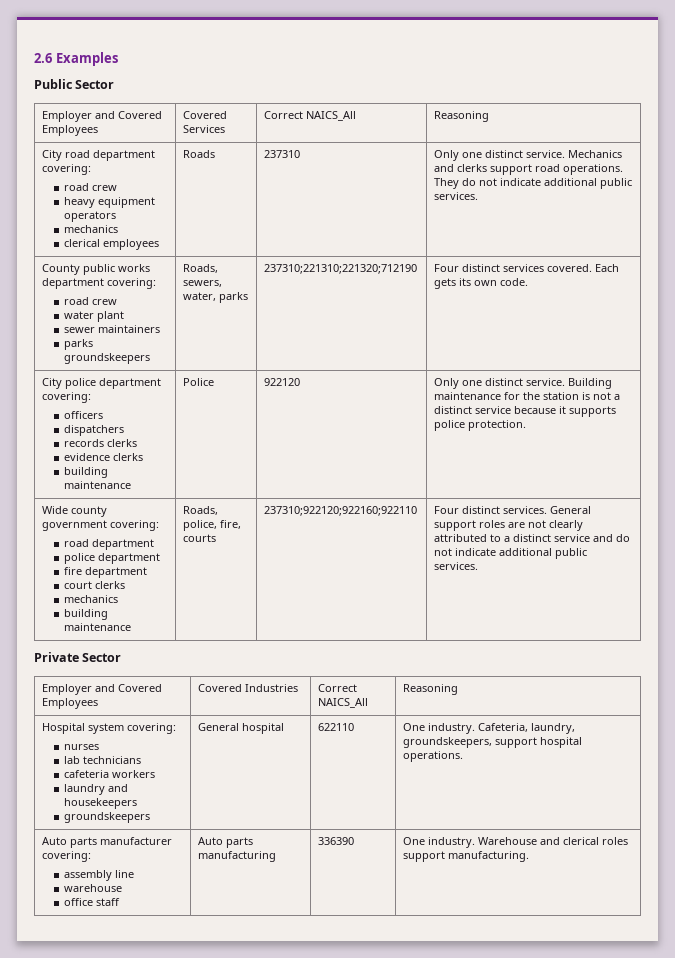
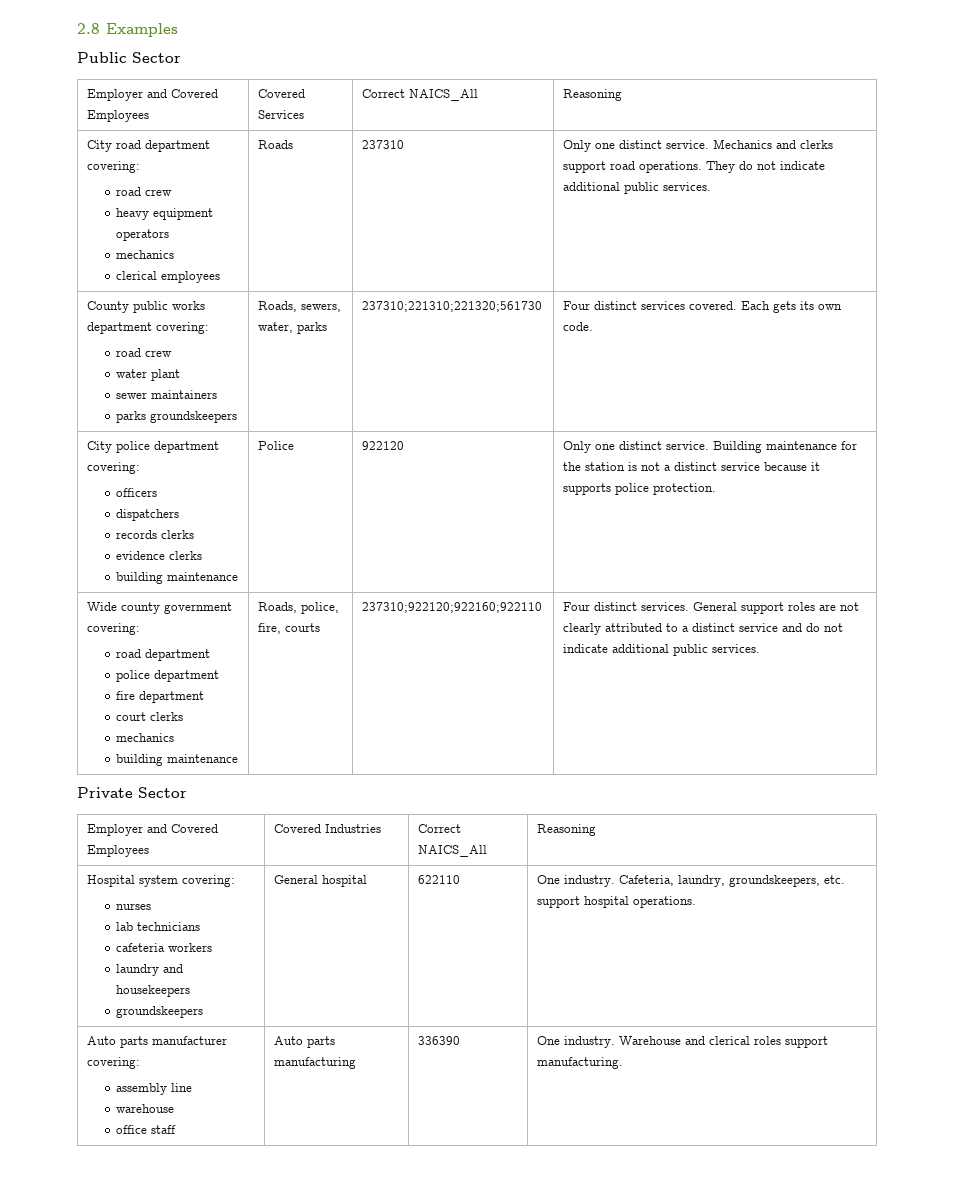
- 2.6 Examples
+ 2.8 Examples
  County public works department covering:
  road crew
  water plant
  sewer maintainers
- parks groundskeepers | Roads, sewers, water, parks | 237310;221310;221320;712190 | Four distinct services covered. Each gets its own code.
+ parks groundskeepers | Roads, sewers, water, parks | 237310;221310;221320;561730 | Four distinct services covered. Each gets its own code.
  Hospital system covering:
  nurses
  lab technicians
  cafeteria workers
  laundry and housekeepers
- groundskeepers | General hospital | 622110 | One industry. Cafeteria, laundry, groundskeepers, support hospital operations.
+ groundskeepers | General hospital | 622110 | One industry. Cafeteria, laundry, groundskeepers, etc. support hospital operations.

